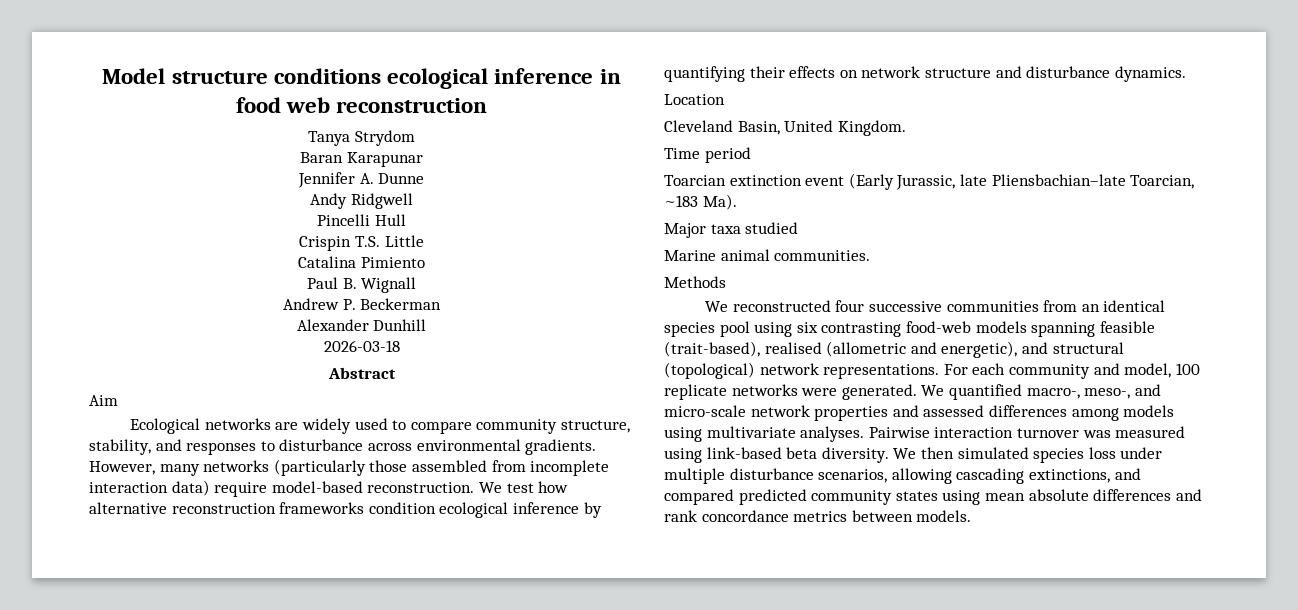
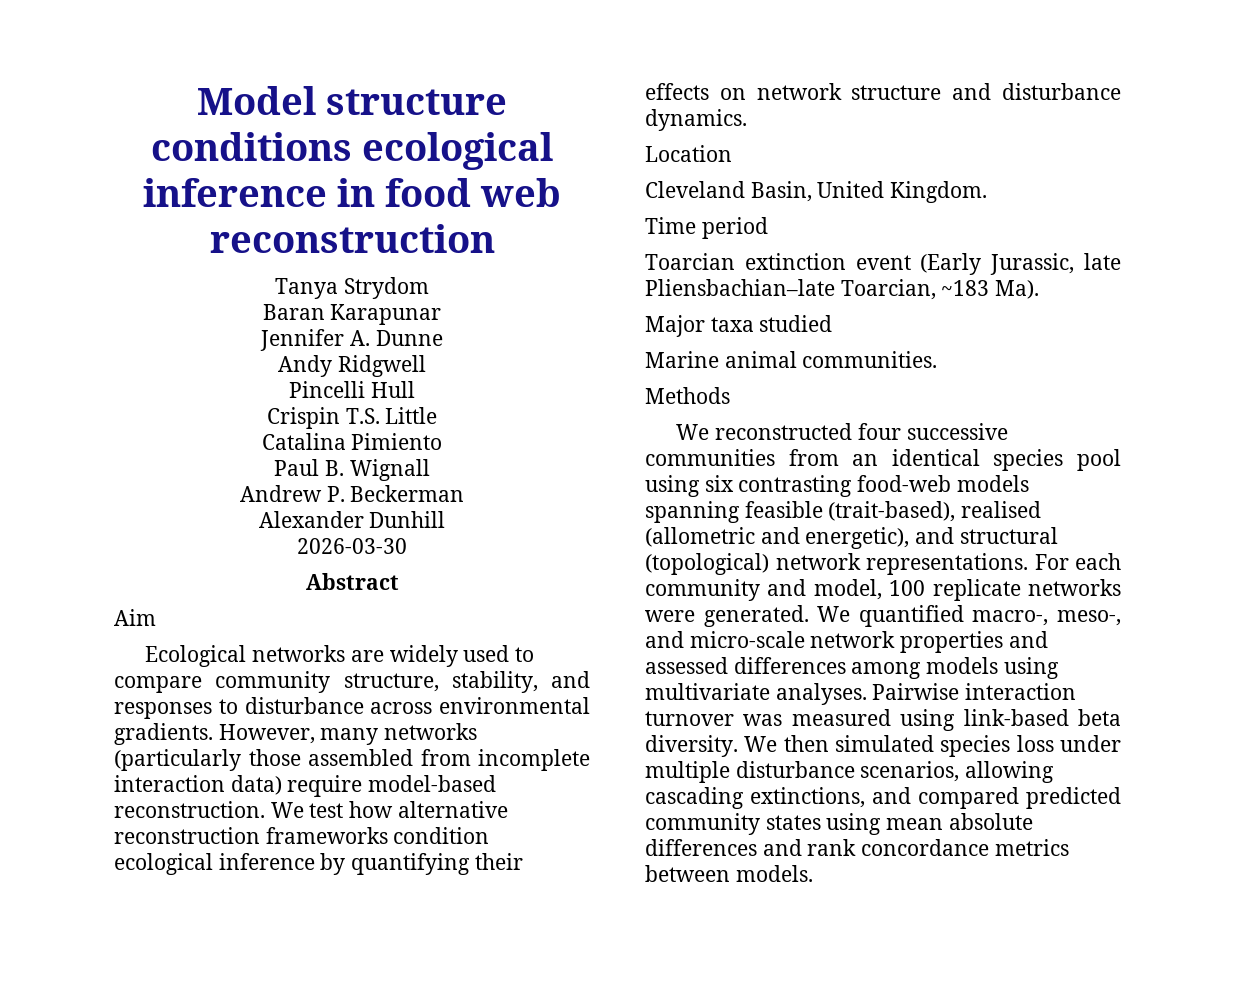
- 2026-03-18
+ 2026-03-30

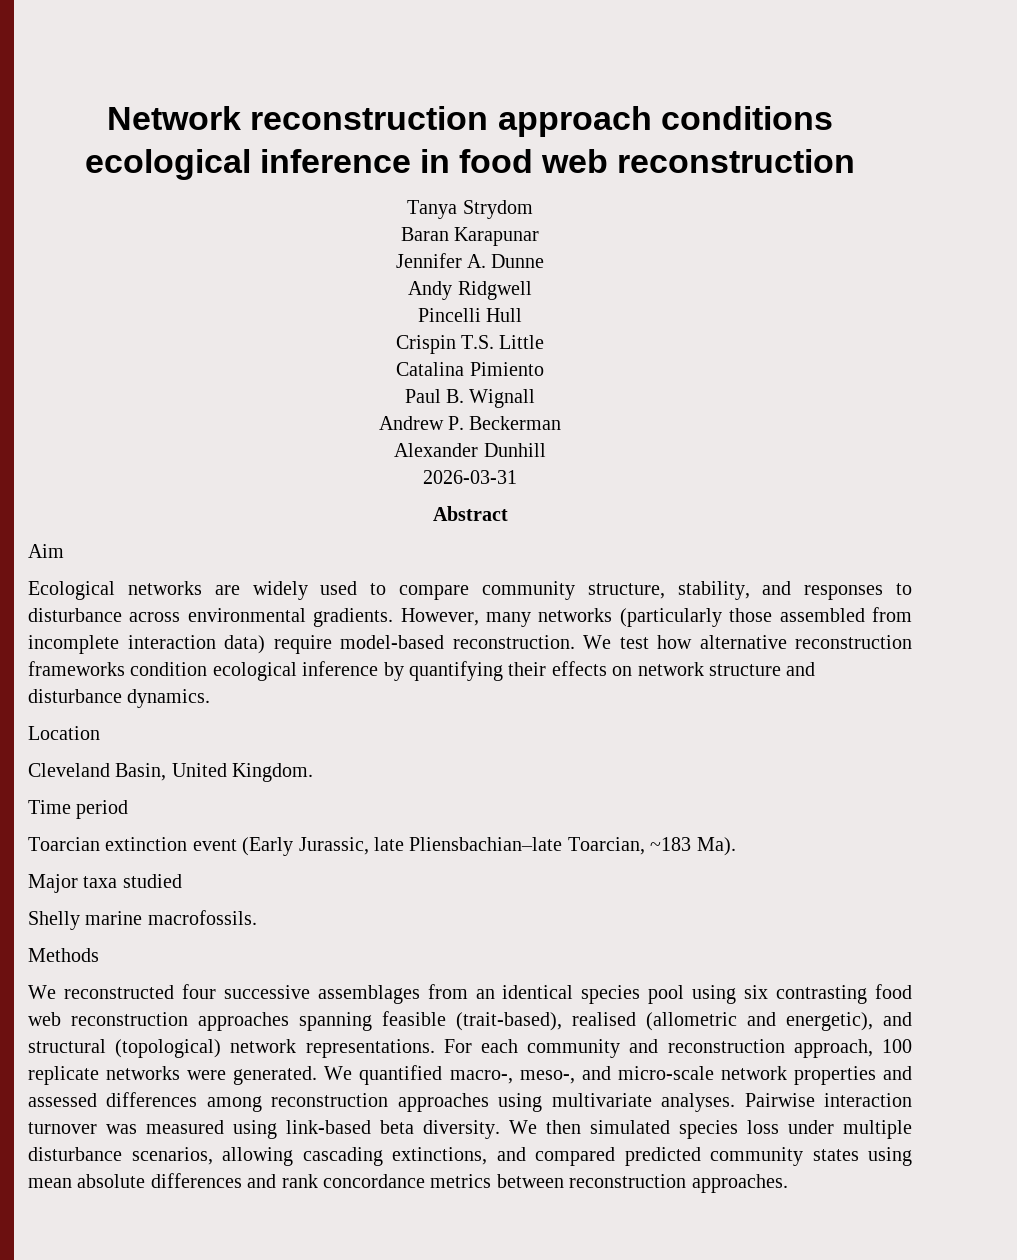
- Model structure conditions ecological inference in food web reconstruction
+ Network reconstruction approach conditions ecological inference in food web reconstruction
- 2026-03-30
+ 2026-03-31
- Marine animal communities.
+ Shelly marine macrofossils.
- We reconstructed four successive communities from an identical species pool using six contrasting food-web models spanning feasible (trait-based), realised (allometric and energetic), and structural (topological) network representations.
+ We reconstructed four successive assemblages from an identical species pool using six contrasting food web reconstruction approaches spanning feasible (trait-based), realised (allometric and energetic), and structural (topological) network representations.
- For each community and model, 100 replicate networks were generated.
+ For each community and reconstruction approach, 100 replicate networks were generated.
- We quantified macro-, meso-, and micro-scale network properties and assessed differences among models using multivariate analyses.
+ We quantified macro-, meso-, and micro-scale network properties and assessed differences among reconstruction approaches using multivariate analyses.
- We then simulated species loss under multiple disturbance scenarios, allowing cascading extinctions, and compared predicted community states using mean absolute differences and rank concordance metrics between models.
+ We then simulated species loss under multiple disturbance scenarios, allowing cascading extinctions, and compared predicted community states using mean absolute differences and rank concordance metrics between reconstruction approaches.

